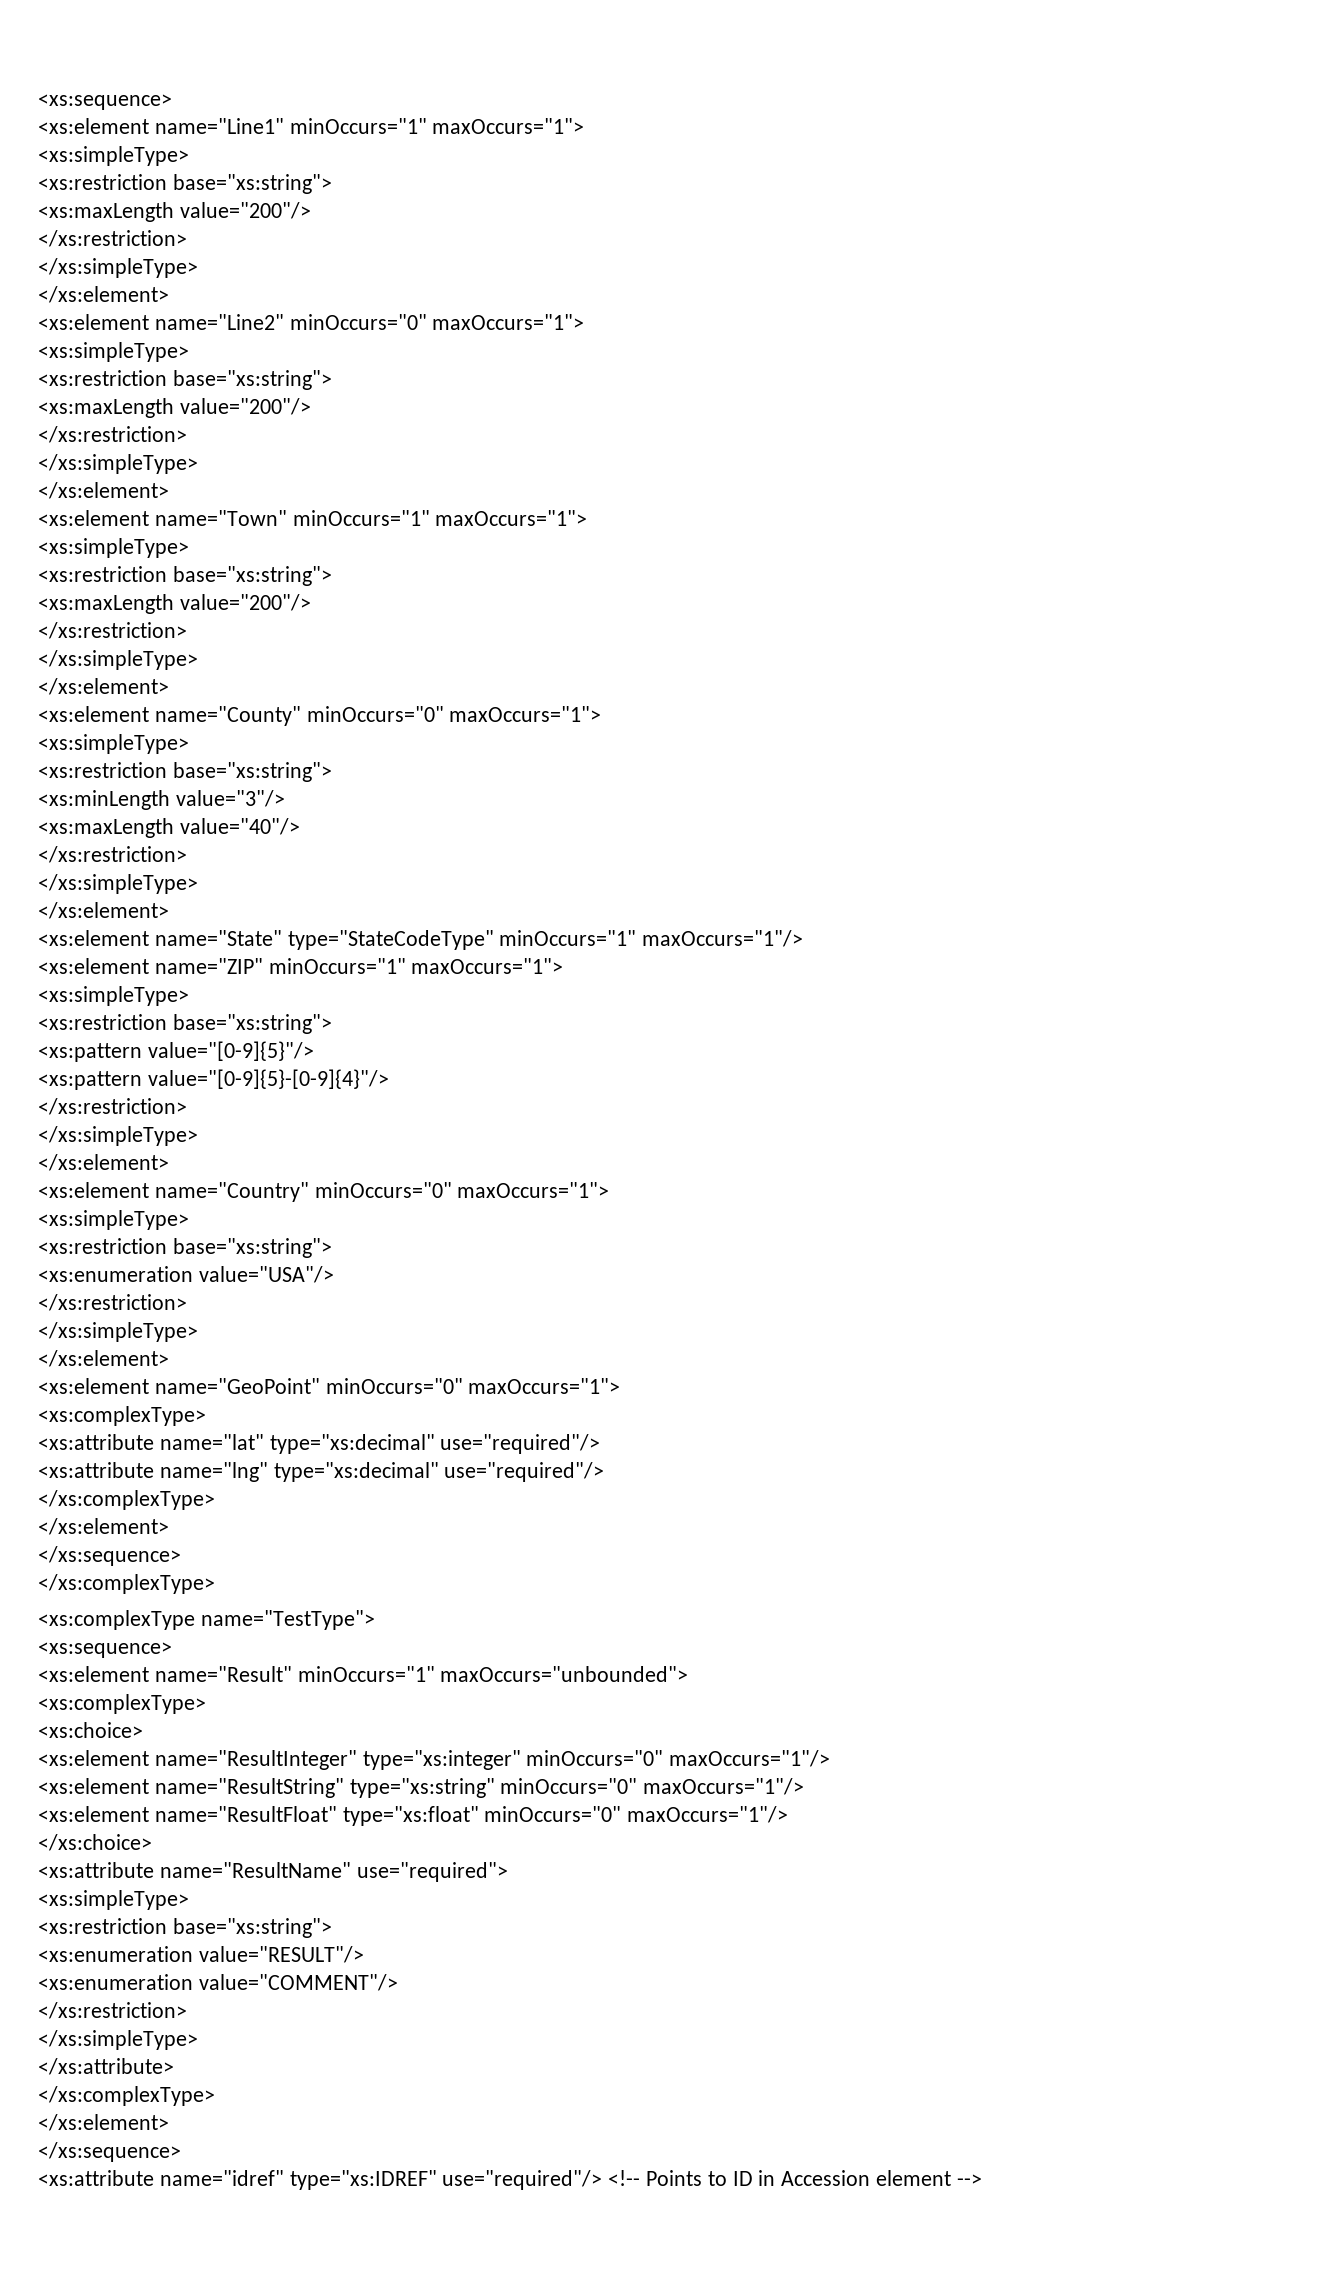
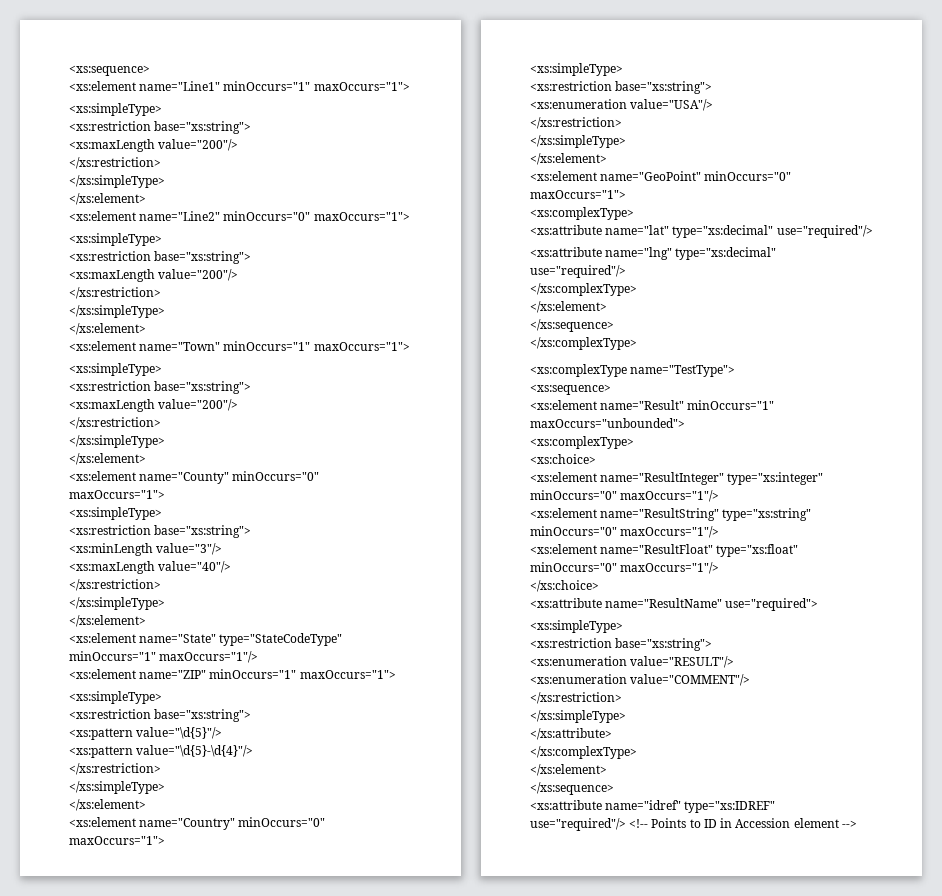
- <xs:pattern value="[0-9]{5}"/>
- <xs:pattern value="[0-9]{5}-[0-9]{4}"/>
+ <xs:pattern value="\d{5}"/>
+ <xs:pattern value="\d{5}-\d{4}"/>

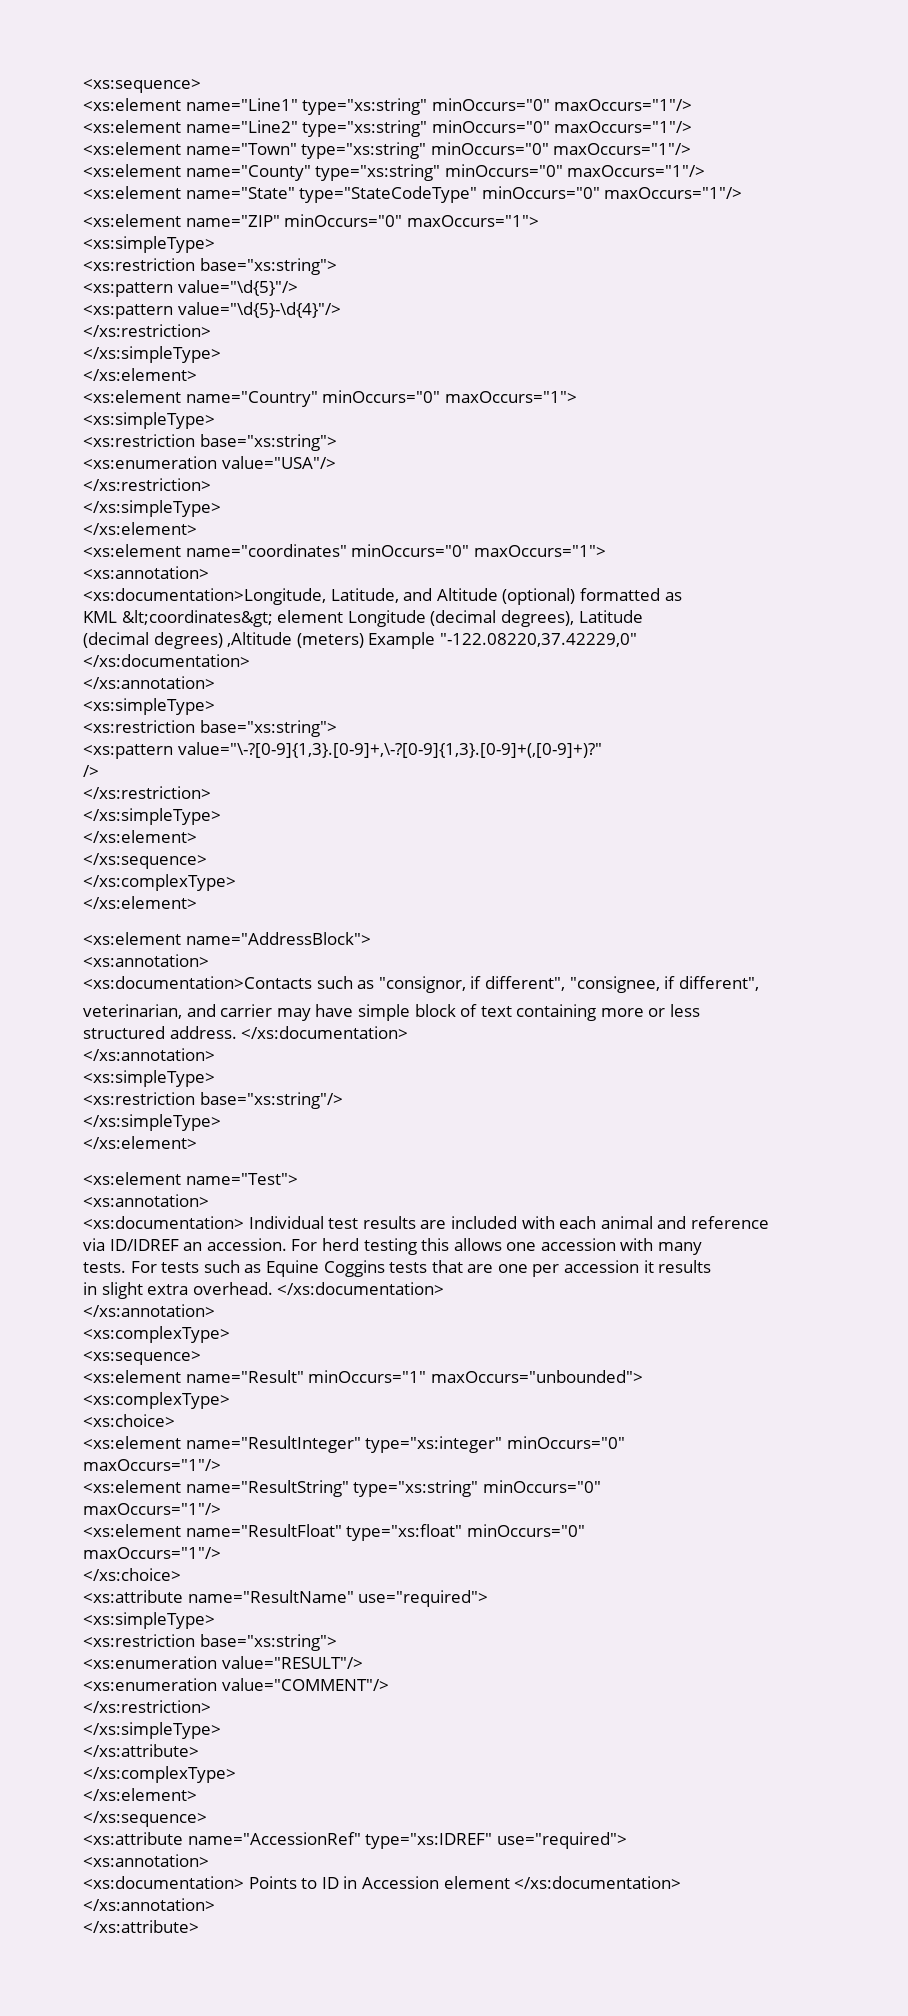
- <xs:element name="Line1" minOccurs="1" maxOccurs="1">
- <xs:simpleType>
- <xs:restriction base="xs:string">
- <xs:maxLength value="200"/>
- </xs:restriction>
- </xs:simpleType>
- </xs:element>
- <xs:element name="Line2" minOccurs="0" maxOccurs="1">
- <xs:simpleType>
- <xs:restriction base="xs:string">
- <xs:maxLength value="200"/>
- </xs:restriction>
- </xs:simpleType>
- </xs:element>
- <xs:element name="Town" minOccurs="1" maxOccurs="1">
- <xs:simpleType>
- <xs:restriction base="xs:string">
- <xs:maxLength value="200"/>
- </xs:restriction>
- </xs:simpleType>
- </xs:element>
- <xs:element name="County" minOccurs="0" maxOccurs="1">
- <xs:simpleType>
- <xs:restriction base="xs:string">
- <xs:minLength value="3"/>
- <xs:maxLength value="40"/>
- </xs:restriction>
- </xs:simpleType>
- </xs:element>
+ <xs:element name="Line1" type="xs:string" minOccurs="0" maxOccurs="1"/>
+ <xs:element name="Line2" type="xs:string" minOccurs="0" maxOccurs="1"/>
+ <xs:element name="Town" type="xs:string" minOccurs="0" maxOccurs="1"/>
+ <xs:element name="County" type="xs:string" minOccurs="0" maxOccurs="1"/>
- <xs:element name="State" type="StateCodeType" minOccurs="1" maxOccurs="1"/>
+ <xs:element name="State" type="StateCodeType" minOccurs="0" maxOccurs="1"/>
- <xs:element name="ZIP" minOccurs="1" maxOccurs="1">
+ <xs:element name="ZIP" minOccurs="0" maxOccurs="1">
- <xs:element name="GeoPoint" minOccurs="0" maxOccurs="1">
- <xs:complexType>
- <xs:attribute name="lat" type="xs:decimal" use="required"/>
- <xs:attribute name="lng" type="xs:decimal" use="required"/>
- </xs:complexType>
+ <xs:element name="coordinates" minOccurs="0" maxOccurs="1">
+ <xs:annotation>
+ <xs:documentation>Longitude, Latitude, and Altitude (optional) formatted as
+ KML &lt;coordinates&gt; element Longitude (decimal degrees), Latitude
+ (decimal degrees) ,Altitude (meters) Example "-122.08220,37.42229,0"
+ </xs:documentation>
+ </xs:annotation>
+ <xs:simpleType>
+ <xs:restriction base="xs:string">
+ <xs:pattern value="\-?[0-9]{1,3}.[0-9]+,\-?[0-9]{1,3}.[0-9]+(,[0-9]+)?"
+ />
+ </xs:restriction>
+ </xs:simpleType>
  </xs:element>
  </xs:sequence>
  </xs:complexType>
- <xs:complexType name="TestType">
+ </xs:element>
+ <xs:element name="AddressBlock">
+ <xs:annotation>
+ <xs:documentation>Contacts such as "consignor, if different", "consignee, if different",
+ veterinarian, and carrier may have simple block of text containing more or less
+ structured address. </xs:documentation>
+ </xs:annotation>
+ <xs:simpleType>
+ <xs:restriction base="xs:string"/>
+ </xs:simpleType>
+ </xs:element>
+ <xs:element name="Test">
+ <xs:annotation>
+ <xs:documentation> Individual test results are included with each animal and reference
+ via ID/IDREF an accession. For herd testing this allows one accession with many
+ tests. For tests such as Equine Coggins tests that are one per accession it results
+ in slight extra overhead. </xs:documentation>
+ </xs:annotation>
+ <xs:complexType>
- <xs:element name="ResultInteger" type="xs:integer" minOccurs="0" maxOccurs="1"/>
+ <xs:element name="ResultInteger" type="xs:integer" minOccurs="0"
+ maxOccurs="1"/>
- <xs:element name="ResultString" type="xs:string" minOccurs="0" maxOccurs="1"/>
+ <xs:element name="ResultString" type="xs:string" minOccurs="0"
+ maxOccurs="1"/>
- <xs:element name="ResultFloat" type="xs:float" minOccurs="0" maxOccurs="1"/>
+ <xs:element name="ResultFloat" type="xs:float" minOccurs="0"
+ maxOccurs="1"/>
- <xs:attribute name="idref" type="xs:IDREF" use="required"/> <!-- Points to ID in Accession element -->
+ <xs:attribute name="AccessionRef" type="xs:IDREF" use="required">
+ <xs:annotation>
+ <xs:documentation> Points to ID in Accession element </xs:documentation>
+ </xs:annotation>
+ </xs:attribute>

